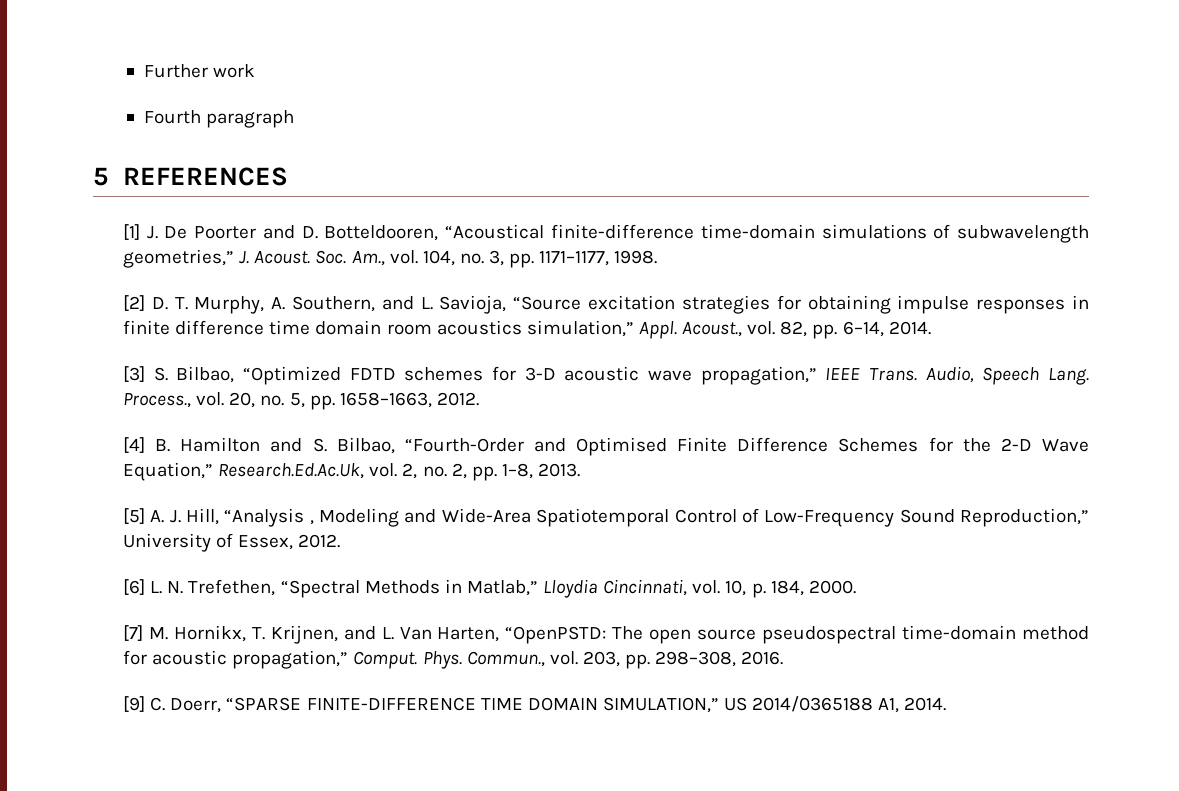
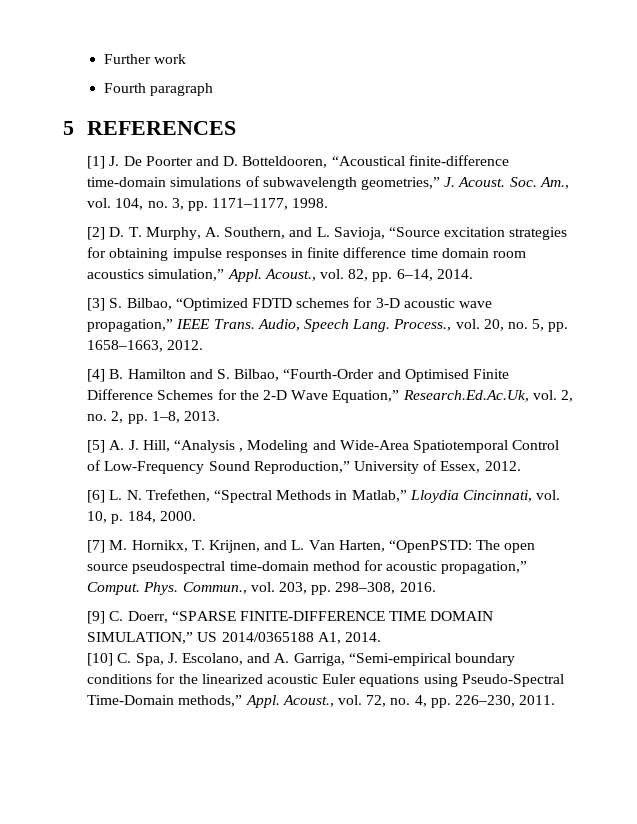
+ [10] C. Spa, J. Escolano, and A. Garriga, “Semi-empirical boundary conditions for the linearized acoustic Euler equations using Pseudo-Spectral Time-Domain methods,” Appl. Acoust., vol. 72, no. 4, pp. 226–230, 2011.

